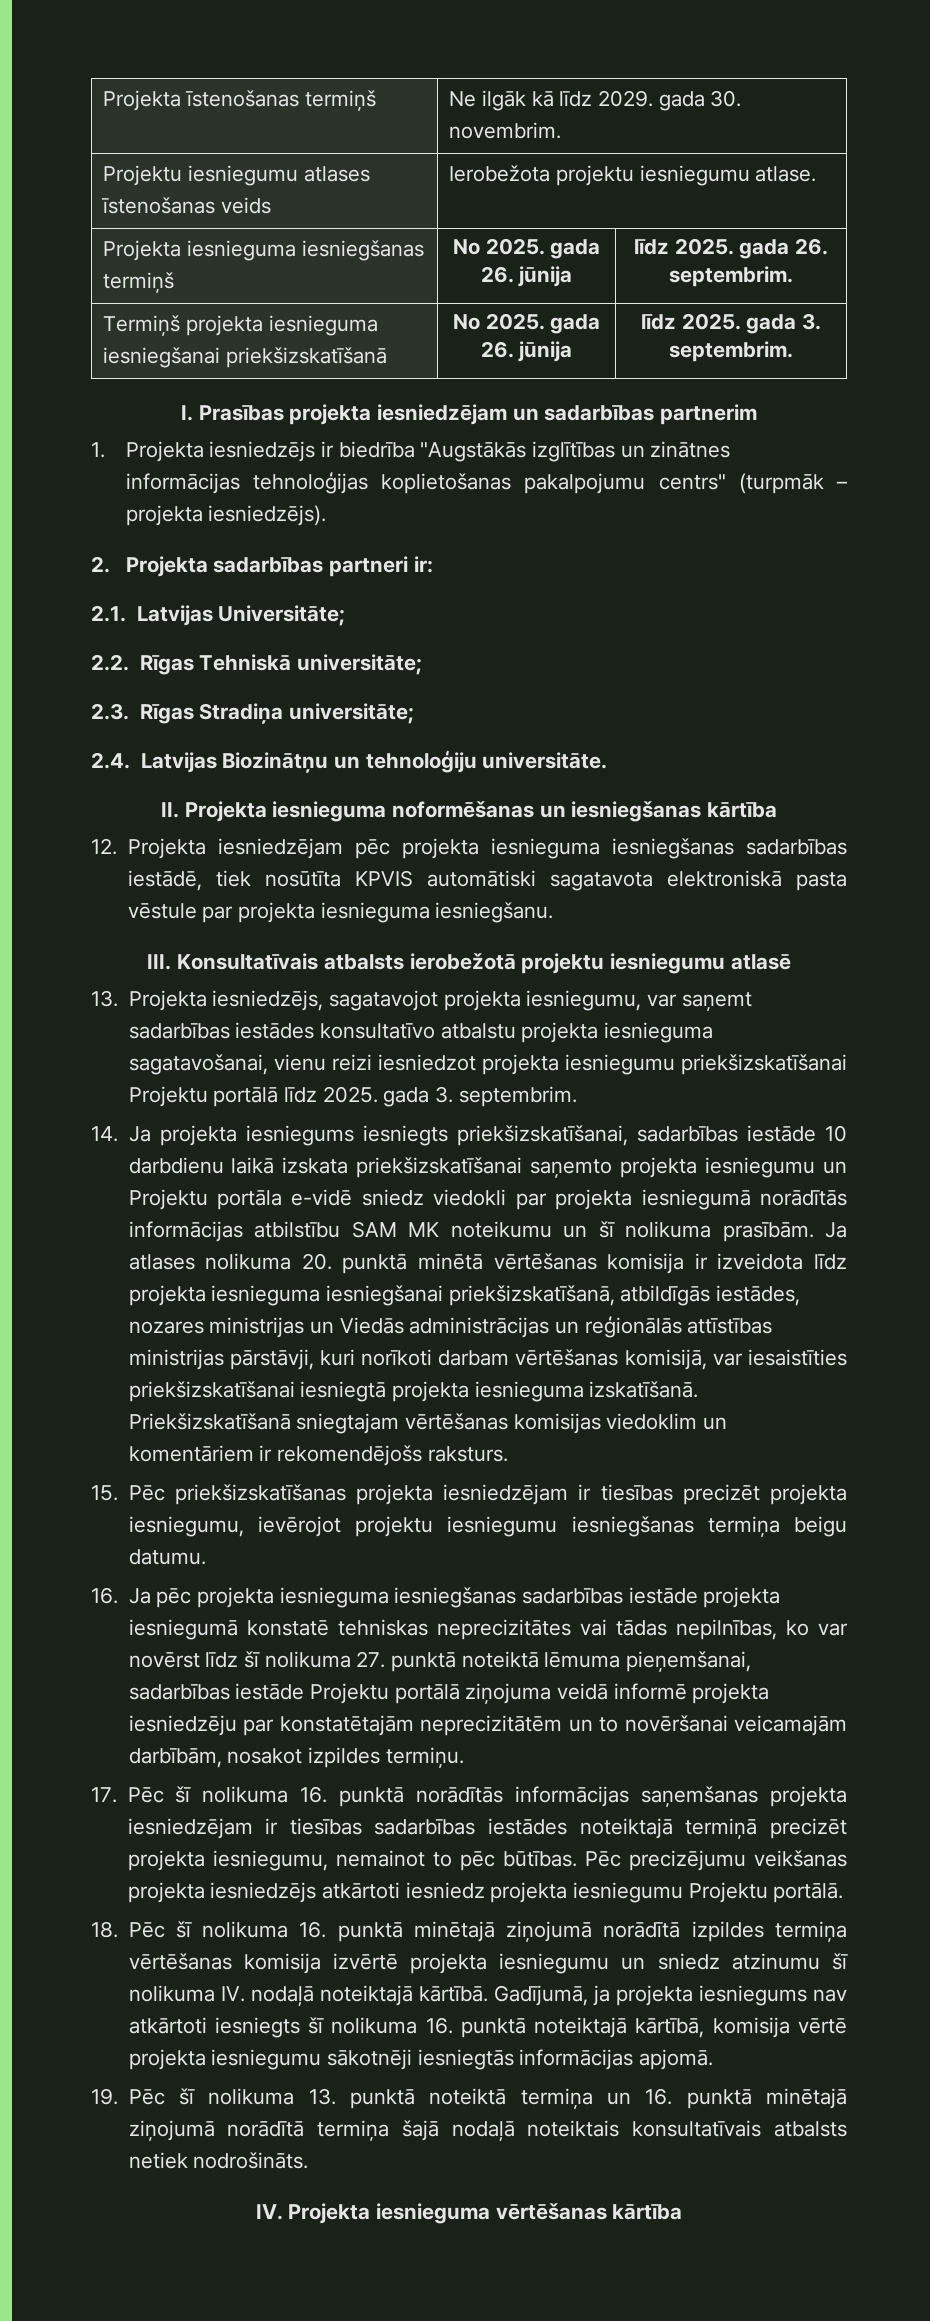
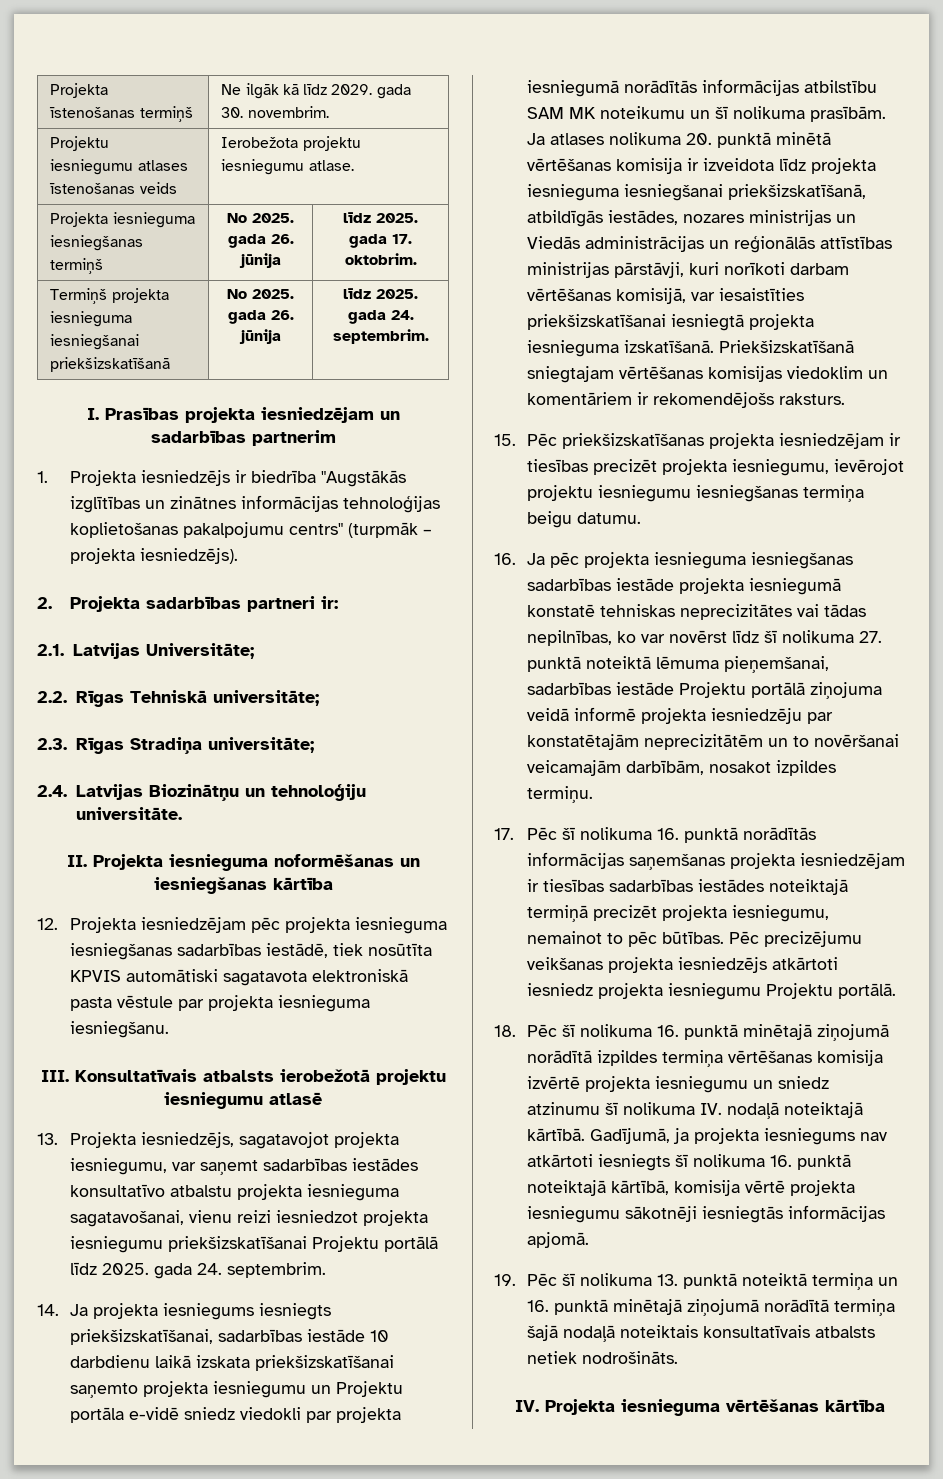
- Projekta iesnieguma iesniegšanas termiņš | No 2025. gada 26. jūnija | līdz 2025. gada 26. septembrim.
+ Projekta iesnieguma iesniegšanas termiņš | No 2025. gada 26. jūnija | līdz 2025. gada 17. oktobrim.
- Termiņš projekta iesnieguma iesniegšanai priekšizskatīšanā | No 2025. gada 26. jūnija | līdz 2025. gada 3. septembrim.
+ Termiņš projekta iesnieguma iesniegšanai priekšizskatīšanā | No 2025. gada 26. jūnija | līdz 2025. gada 24. septembrim.
- 13. Projekta iesniedzējs, sagatavojot projekta iesniegumu, var saņemt sadarbības iestādes konsultatīvo atbalstu projekta iesnieguma sagatavošanai, vienu reizi iesniedzot projekta iesniegumu priekšizskatīšanai Projektu portālā līdz 2025. gada 3. septembrim.
+ 13. Projekta iesniedzējs, sagatavojot projekta iesniegumu, var saņemt sadarbības iestādes konsultatīvo atbalstu projekta iesnieguma sagatavošanai, vienu reizi iesniedzot projekta iesniegumu priekšizskatīšanai Projektu portālā līdz 2025. gada 24. septembrim.

